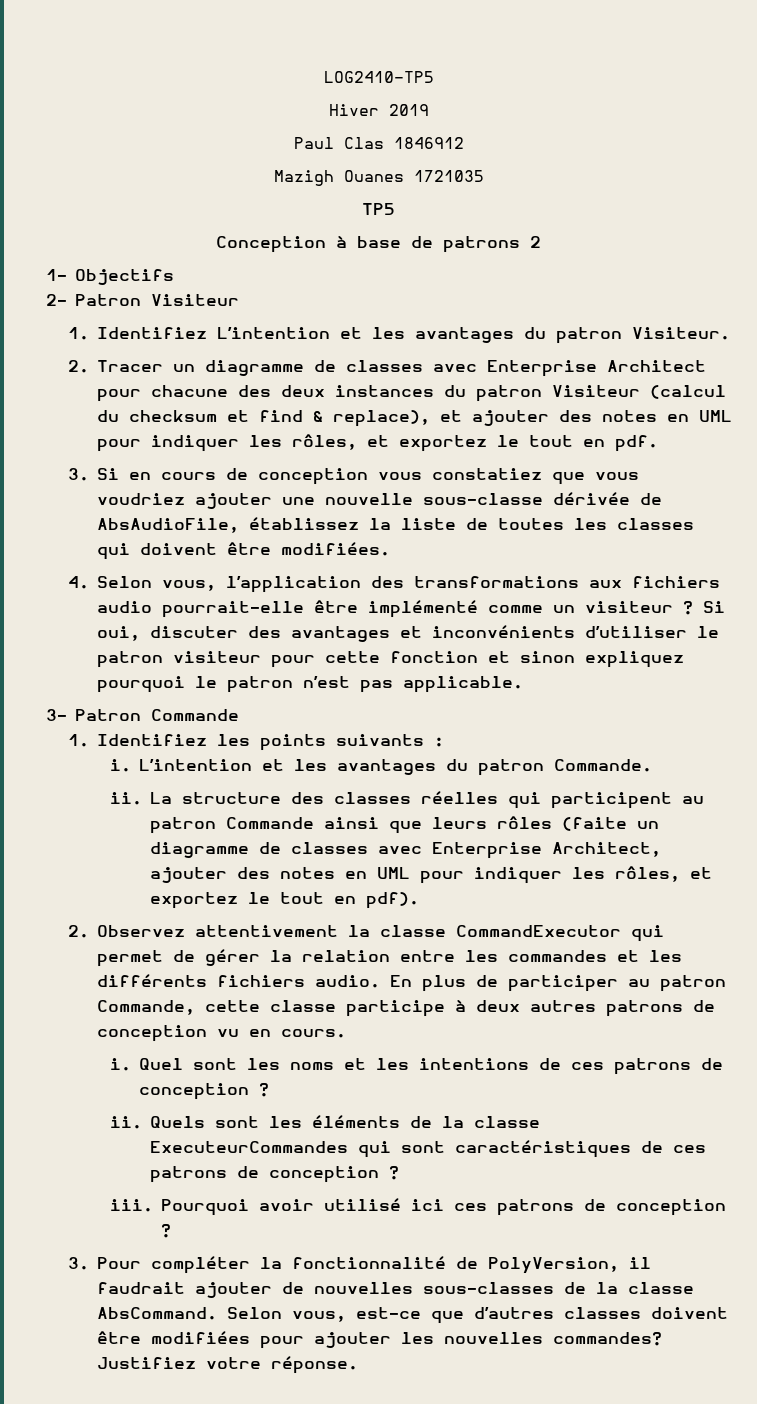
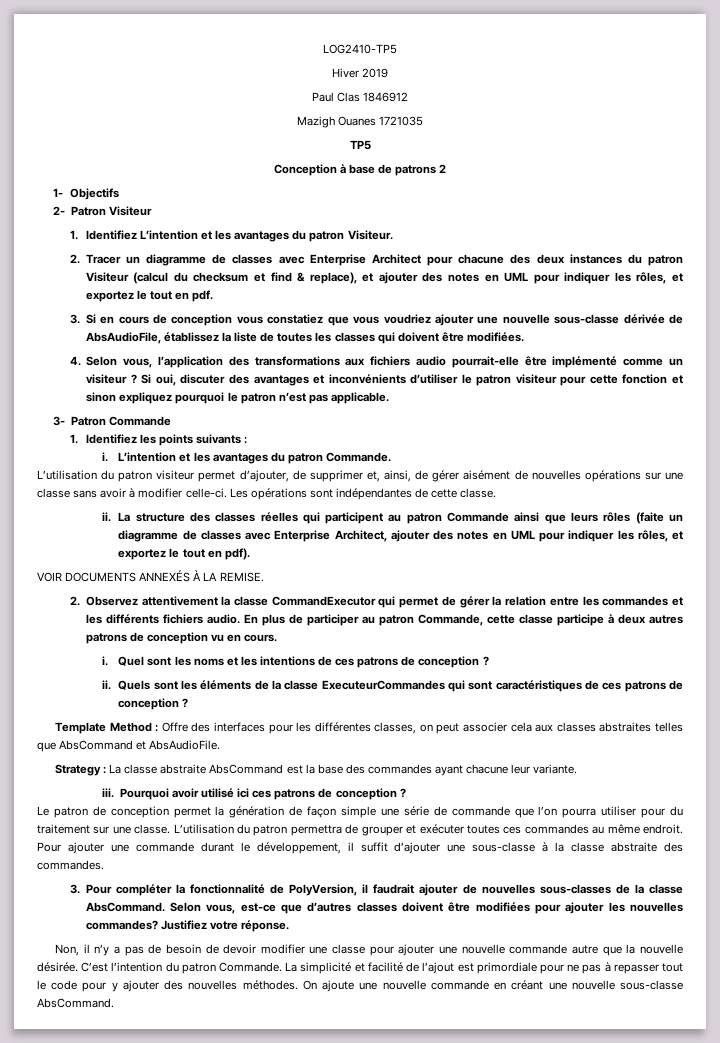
+ L’utilisation du patron visiteur permet d’ajouter, de supprimer et, ainsi, de gérer aisément de nouvelles opérations sur une classe sans avoir à modifier celle-ci. Les opérations sont indépendantes de cette classe.
+ VOIR DOCUMENTS ANNEXÉS À LA REMISE.
+ Template Method : Offre des interfaces pour les différentes classes, on peut associer cela aux classes abstraites telles que AbsCommand et AbsAudioFile.
+ Strategy : La classe abstraite AbsCommand est la base des commandes ayant chacune leur variante.
+ Le patron de conception permet la génération de façon simple une série de commande que l’on pourra utiliser pour du traitement sur une classe. L’utilisation du patron permettra de grouper et exécuter toutes ces commandes au même endroit. Pour ajouter une commande durant le développement, il suffit d’ajouter une sous-classe à la classe abstraite des commandes.
+ Non, il n’y a pas de besoin de devoir modifier une classe pour ajouter une nouvelle commande autre que la nouvelle désirée. C’est l’intention du patron Commande. La simplicité et facilité de l’ajout est primordiale pour ne pas à repasser tout le code pour y ajouter des nouvelles méthodes. On ajoute une nouvelle commande en créant une nouvelle sous-classe AbsCommand.

